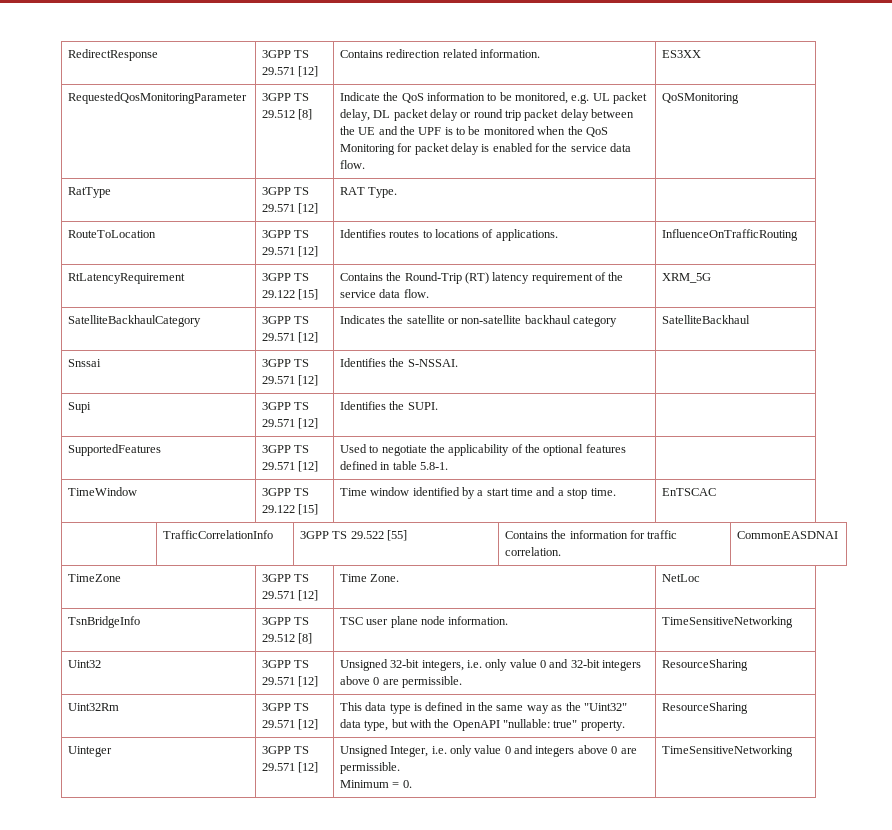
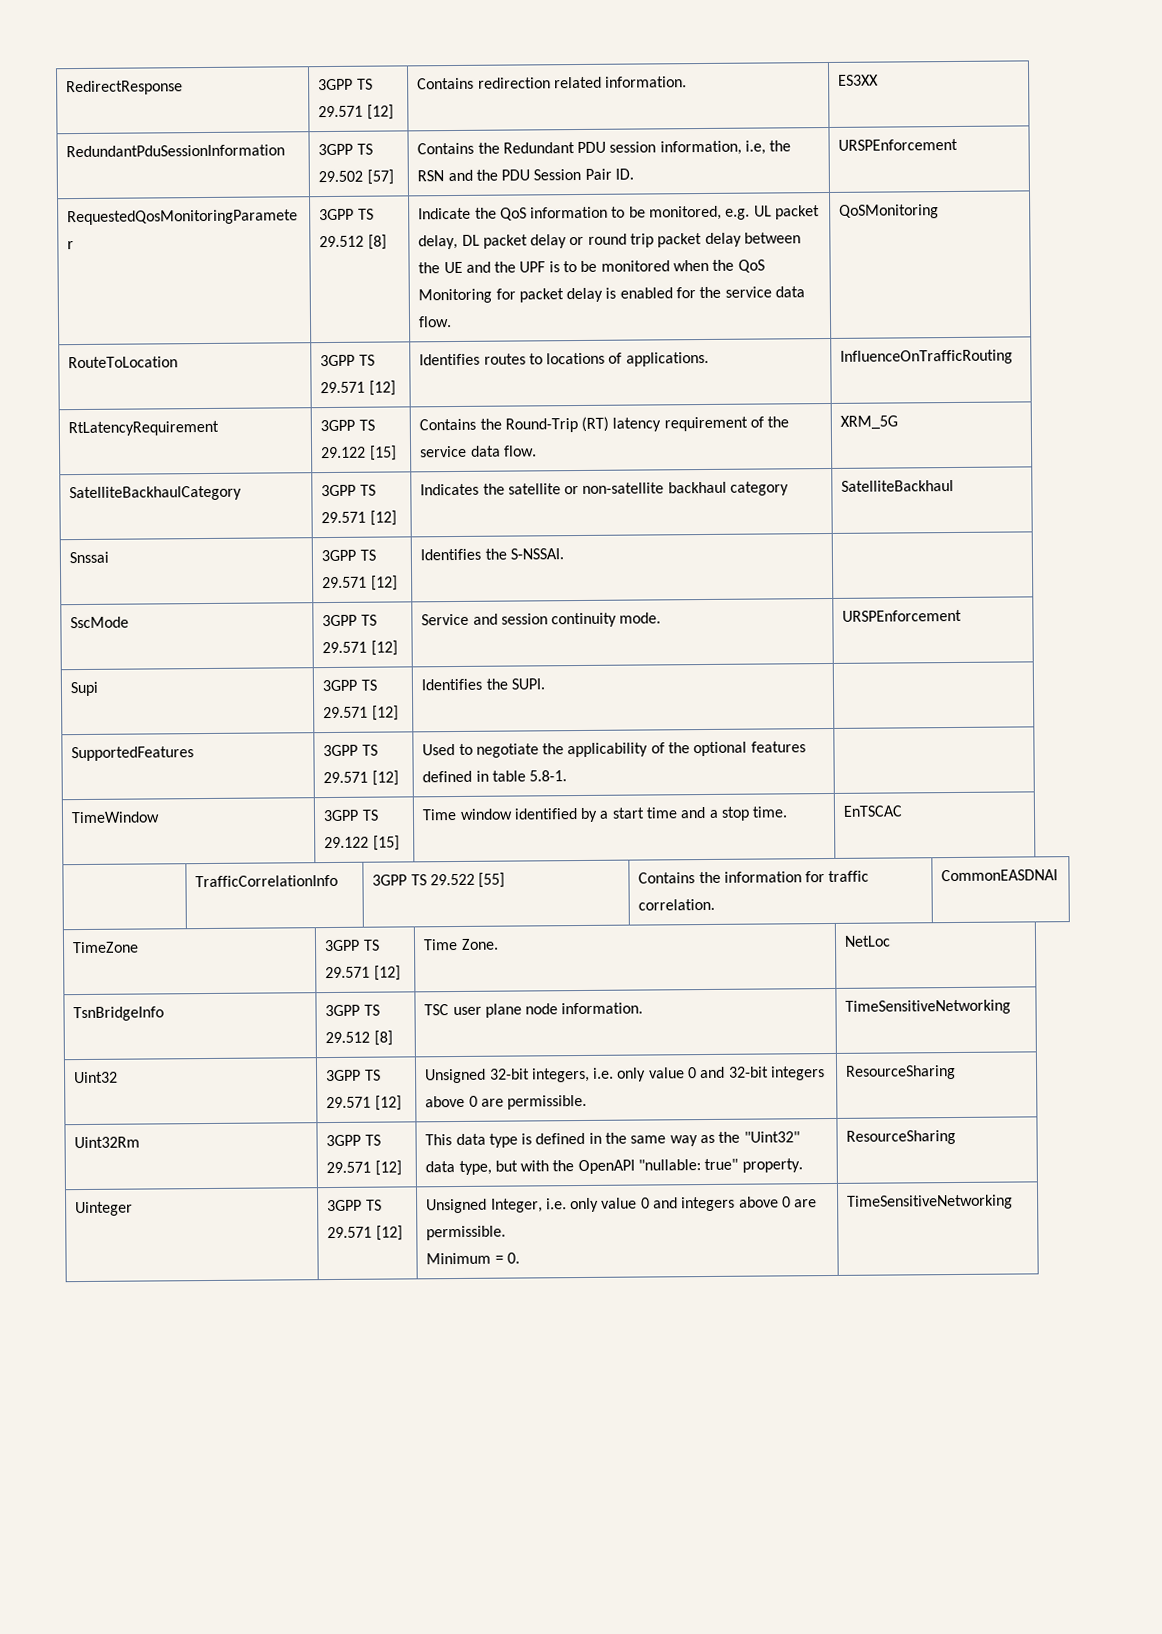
+ RedundantPduSessionInformation | 3GPP TS 29.502 [57] | Contains the Redundant PDU session information, i.e, the RSN and the PDU Session Pair ID. | URSPEnforcement
- RatType | 3GPP TS 29.571 [12] | RAT Type. |
+ SscMode | 3GPP TS 29.571 [12] | Service and session continuity mode. | URSPEnforcement

